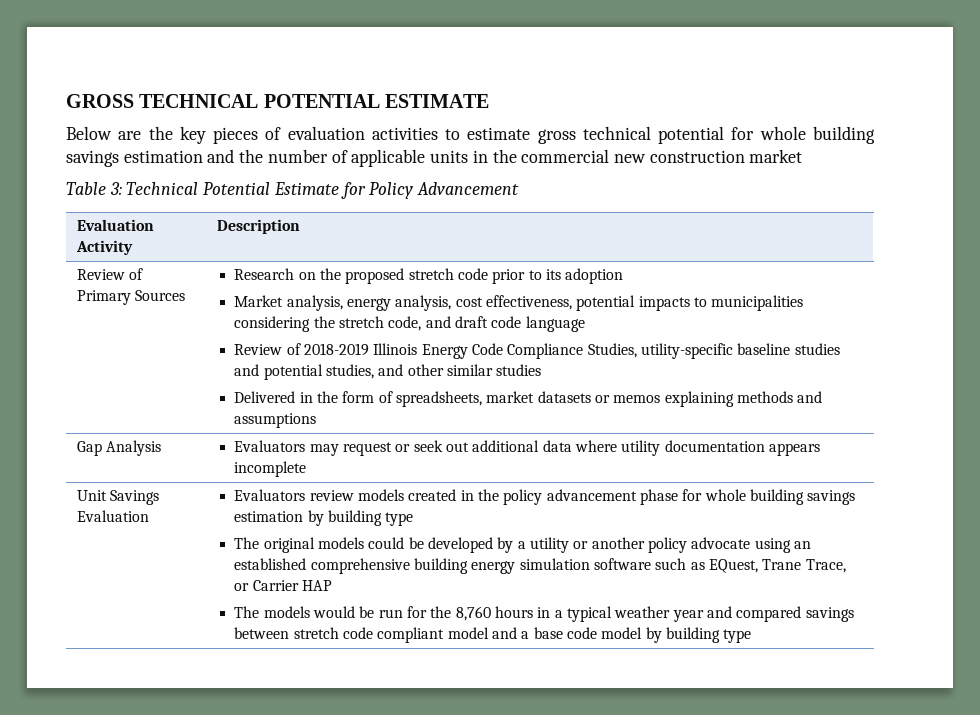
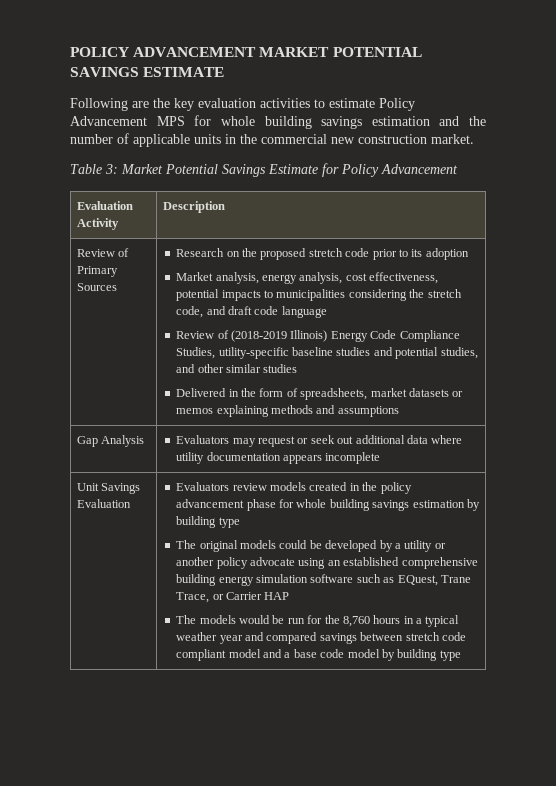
- GROSS TECHNICAL POTENTIAL ESTIMATE
+ POLICY ADVANCEMENT MARKET POTENTIAL SAVINGS ESTIMATE
- Below are the key pieces of evaluation activities to estimate gross technical potential for whole building savings estimation and the number of applicable units in the commercial new construction market
+ Following are the key evaluation activities to estimate Policy Advancement MPS for whole building savings estimation and the number of applicable units in the commercial new construction market.
- Table 3: Technical Potential Estimate for Policy Advancement
+ Table 3: Market Potential Savings Estimate for Policy Advancement
- Review of 2018-2019 Illinois Energy Code Compliance Studies, utility-specific baseline studies and potential studies, and other similar studies
+ Review of (2018-2019 Illinois) Energy Code Compliance Studies, utility-specific baseline studies and potential studies, and other similar studies

